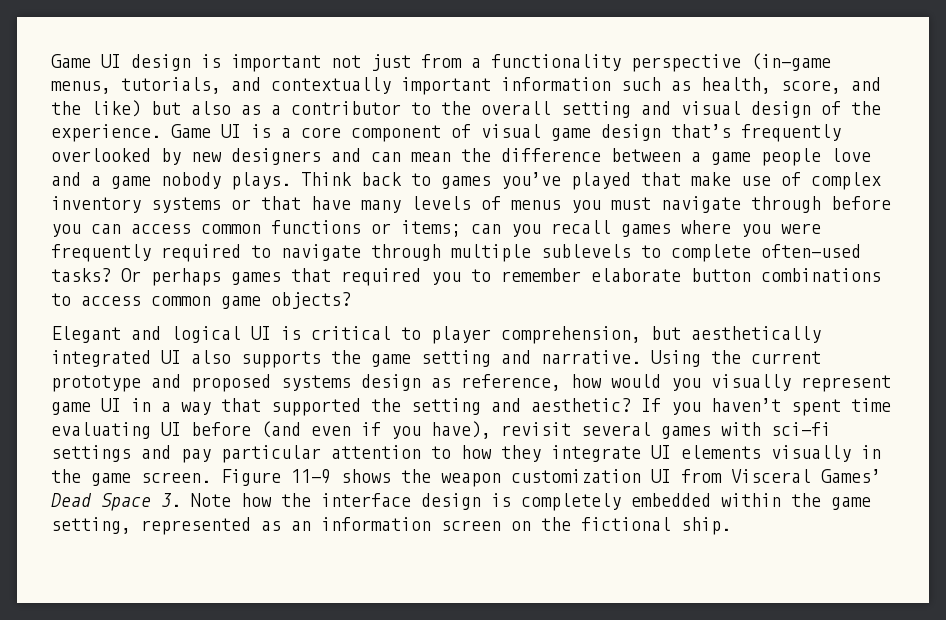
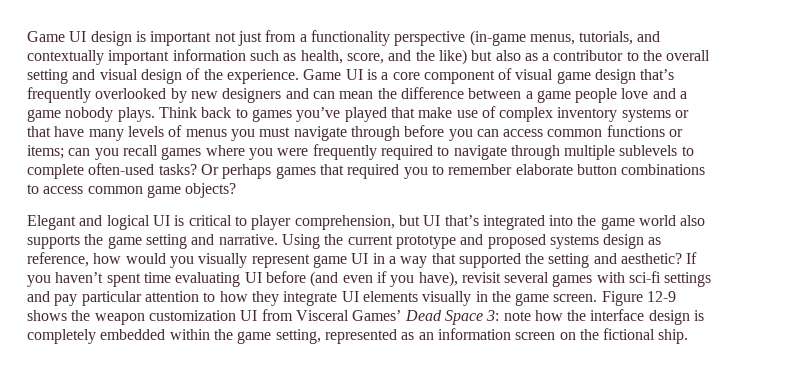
- Elegant and logical UI is critical to player comprehension, but aesthetically integrated UI also supports the game setting and narrative.
+ Elegant and logical UI is critical to player comprehension, but UI that’s integrated into the game world also supports the game setting and narrative.
- Figure 11-9 shows the weapon customization UI from Visceral Games’ Dead Space 3. Note how the interface design is completely embedded within the game setting, represented as an information screen on the fictional ship.
+ Figure 12-9 shows the weapon customization UI from Visceral Games’ Dead Space 3: note how the interface design is completely embedded within the game setting, represented as an information screen on the fictional ship.

